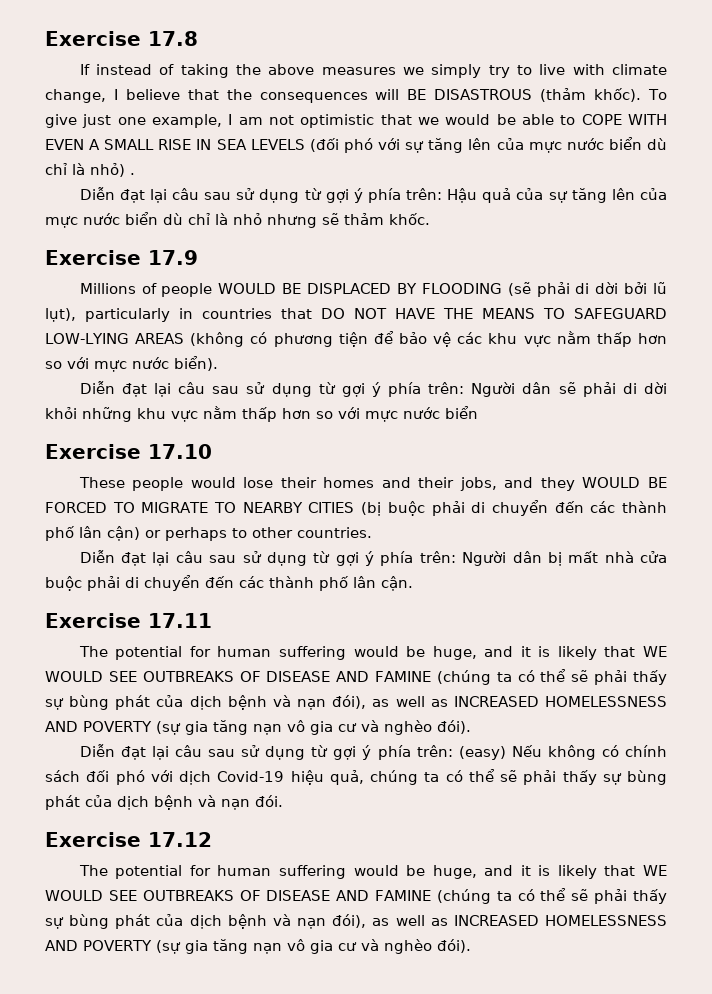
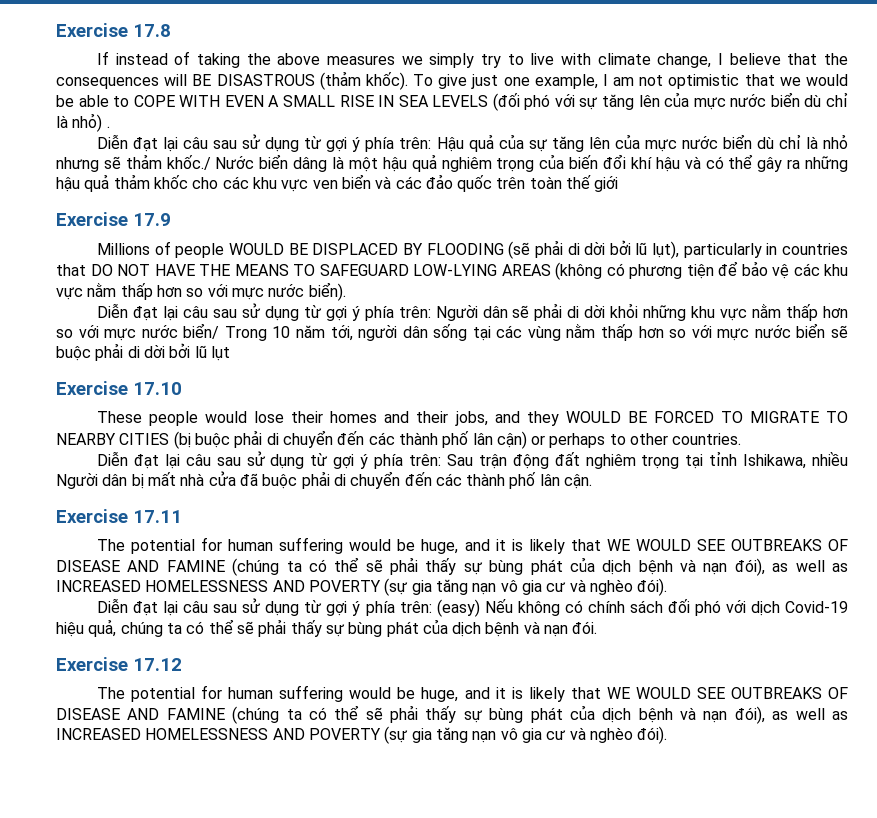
- Diễn đạt lại câu sau sử dụng từ gợi ý phía trên: Hậu quả của sự tăng lên của mực nước biển dù chỉ là nhỏ nhưng sẽ thảm khốc.
+ Diễn đạt lại câu sau sử dụng từ gợi ý phía trên: Hậu quả của sự tăng lên của mực nước biển dù chỉ là nhỏ nhưng sẽ thảm khốc./ Nước biển dâng là một hậu quả nghiêm trọng của biến đổi khí hậu và có thể gây ra những hậu quả thảm khốc cho các khu vực ven biển và các đảo quốc trên toàn thế giới
- Diễn đạt lại câu sau sử dụng từ gợi ý phía trên: Người dân sẽ phải di dời khỏi những khu vực nằm thấp hơn so với mực nước biển
+ Diễn đạt lại câu sau sử dụng từ gợi ý phía trên: Người dân sẽ phải di dời khỏi những khu vực nằm thấp hơn so với mực nước biển/ Trong 10 năm tới, người dân sống tại các vùng nằm thấp hơn so với mực nước biển sẽ buộc phải di dời bởi lũ lụt
- Diễn đạt lại câu sau sử dụng từ gợi ý phía trên: Người dân bị mất nhà cửa buộc phải di chuyển đến các thành phố lân cận.
+ Diễn đạt lại câu sau sử dụng từ gợi ý phía trên: Sau trận động đất nghiêm trọng tại tỉnh Ishikawa, nhiều Người dân bị mất nhà cửa đã buộc phải di chuyển đến các thành phố lân cận.

